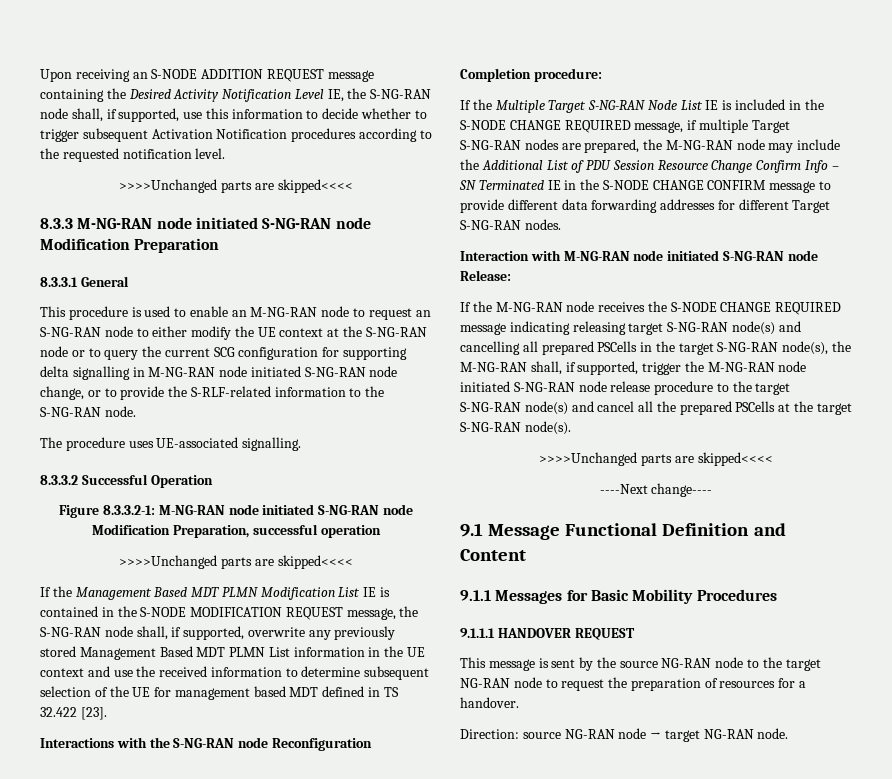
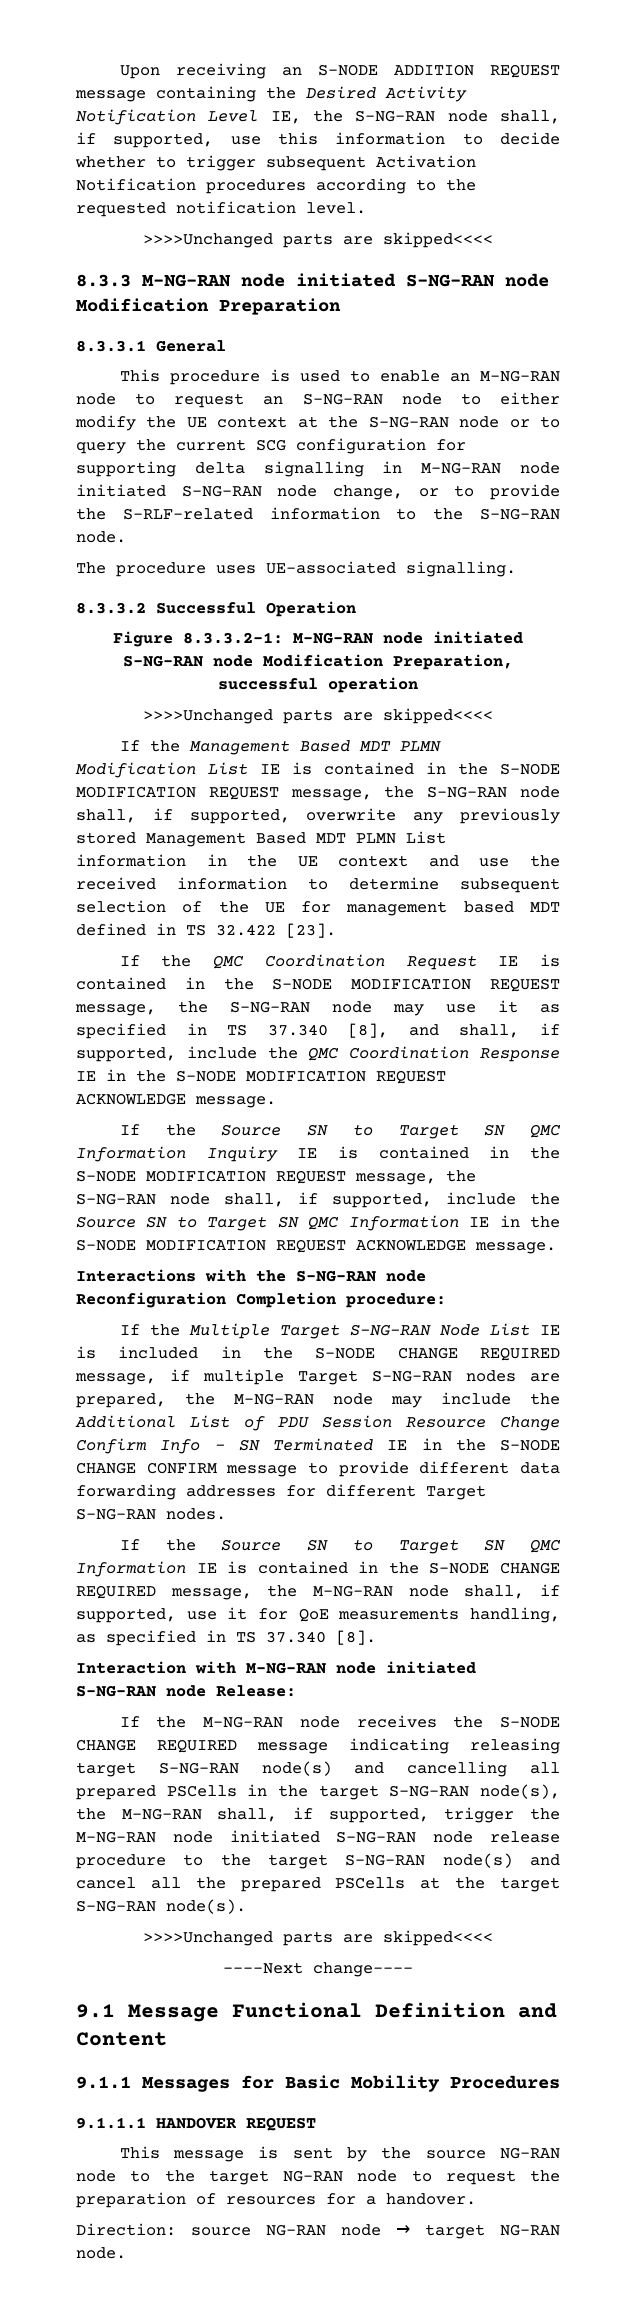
+ If the QMC Coordination Request IE is contained in the S-NODE MODIFICATION REQUEST message, the S-NG-RAN node may use it as specified in TS 37.340 [8], and shall, if supported, include the QMC Coordination Response IE in the S-NODE MODIFICATION REQUEST ACKNOWLEDGE message.
+ If the Source SN to Target SN QMC Information Inquiry IE is contained in the S-NODE MODIFICATION REQUEST message, the S-NG-RAN node shall, if supported, include the Source SN to Target SN QMC Information IE in the S-NODE MODIFICATION REQUEST ACKNOWLEDGE message.
+ If the Source SN to Target SN QMC Information IE is contained in the S-NODE CHANGE REQUIRED message, the M-NG-RAN node shall, if supported, use it for QoE measurements handling, as specified in TS 37.340 [8].

